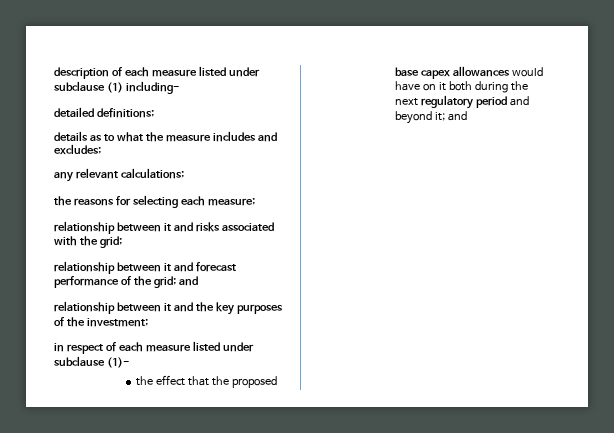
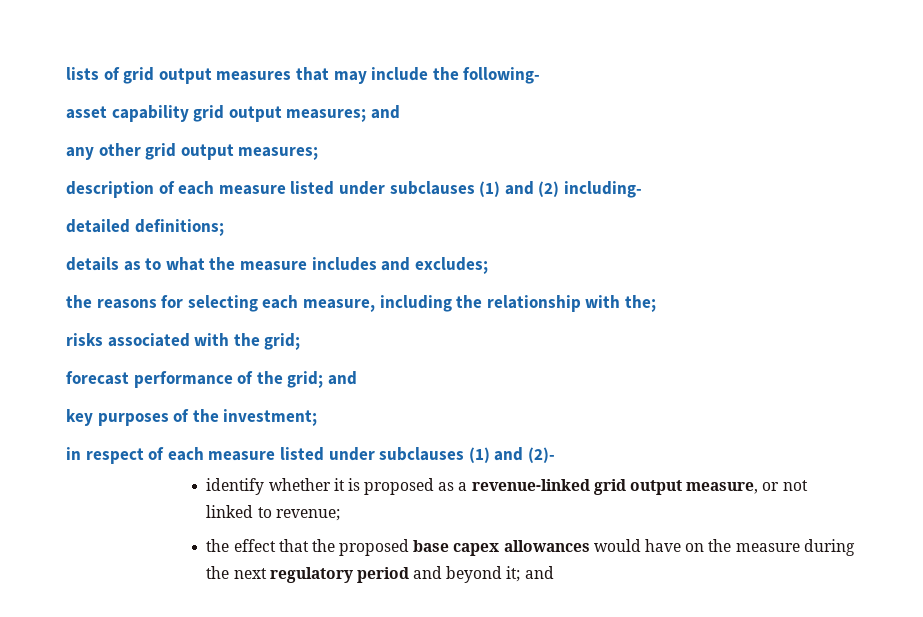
+ lists of grid output measures that may include the following-
+ asset capability grid output measures; and
+ any other grid output measures;
- description of each measure listed under subclause (1) including-
+ description of each measure listed under subclauses (1) and (2) including-
- any relevant calculations;
- the reasons for selecting each measure;
- relationship between it and risks associated with the grid;
+ the reasons for selecting each measure, including the relationship with the;
+ risks associated with the grid;
- relationship between it and forecast performance of the grid; and
+ forecast performance of the grid; and
- relationship between it and the key purposes of the investment;
+ key purposes of the investment;
- in respect of each measure listed under subclause (1)-
+ in respect of each measure listed under subclauses (1) and (2)-
+ identify whether it is proposed as a revenue-linked grid output measure, or not linked to revenue;
- the effect that the proposed base capex allowances would have on it both during the next regulatory period and beyond it; and
+ the effect that the proposed base capex allowances would have on the measure during the next regulatory period and beyond it; and

